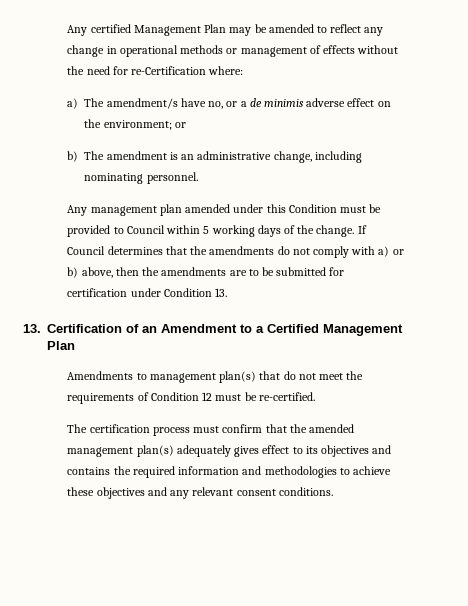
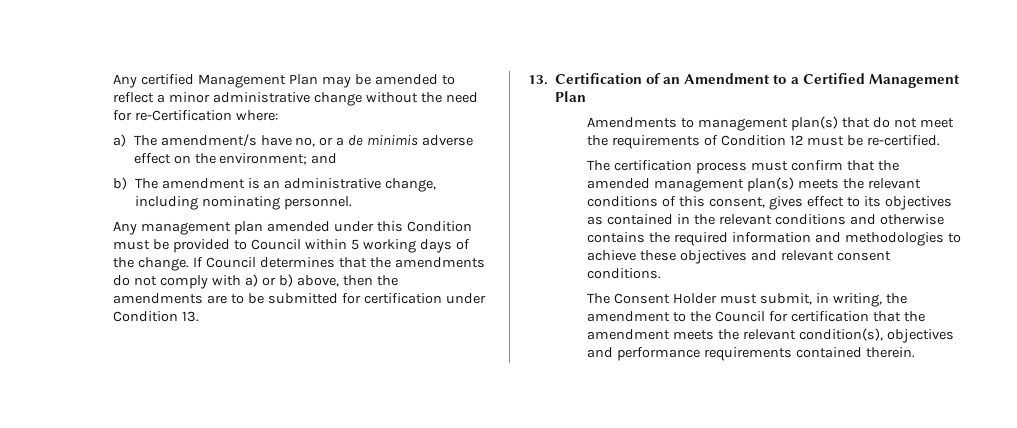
- Any certified Management Plan may be amended to reflect any change in operational methods or management of effects without the need for re-Certification where:
+ Any certified Management Plan may be amended to reflect a minor administrative change without the need for re-Certification where:
- a) The amendment/s have no, or a de minimis adverse effect on the environment; or
+ a) The amendment/s have no, or a de minimis adverse effect on the environment; and
- The certification process must confirm that the amended management plan(s) adequately gives effect to its objectives and contains the required information and methodologies to achieve these objectives and any relevant consent conditions.
+ The certification process must confirm that the amended management plan(s) meets the relevant conditions of this consent, gives effect to its objectives as contained in the relevant conditions and otherwise contains the required information and methodologies to achieve these objectives and relevant consent conditions.
+ The Consent Holder must submit, in writing, the amendment to the Council for certification that the amendment meets the relevant condition(s), objectives and performance requirements contained therein.

